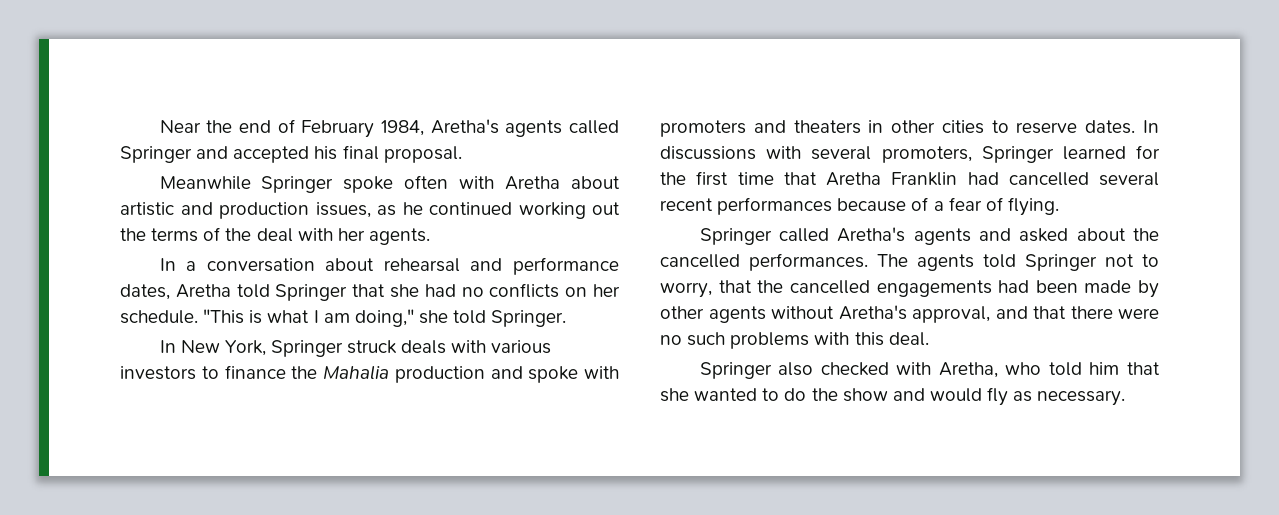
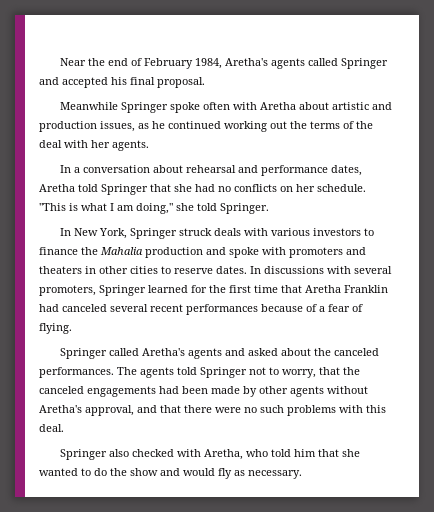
- In discussions with several promoters, Springer learned for the first time that Aretha Franklin had cancelled several recent performances because of a fear of flying.
+ In discussions with several promoters, Springer learned for the first time that Aretha Franklin had canceled several recent performances because of a fear of flying.
- Springer called Aretha's agents and asked about the cancelled performances.
+ Springer called Aretha's agents and asked about the canceled performances.
- The agents told Springer not to worry, that the cancelled engagements had been made by other agents without Aretha's approval, and that there were no such problems with this deal.
+ The agents told Springer not to worry, that the canceled engagements had been made by other agents without Aretha's approval, and that there were no such problems with this deal.

